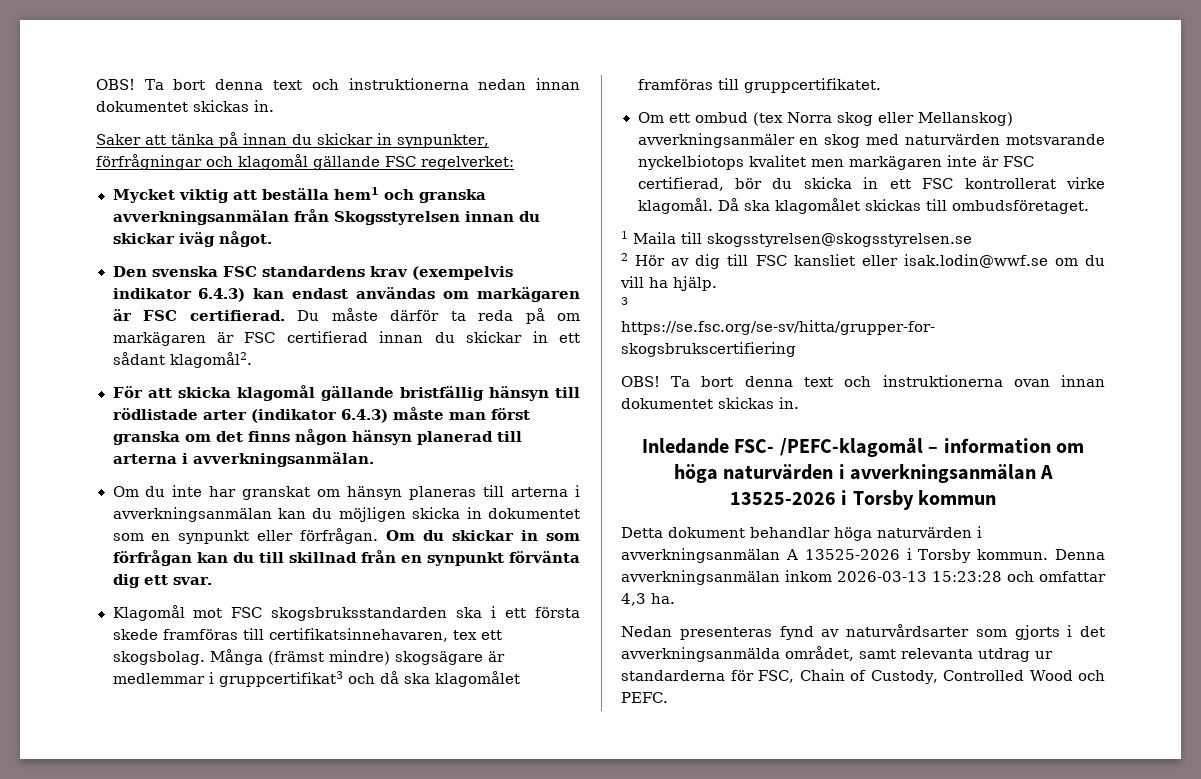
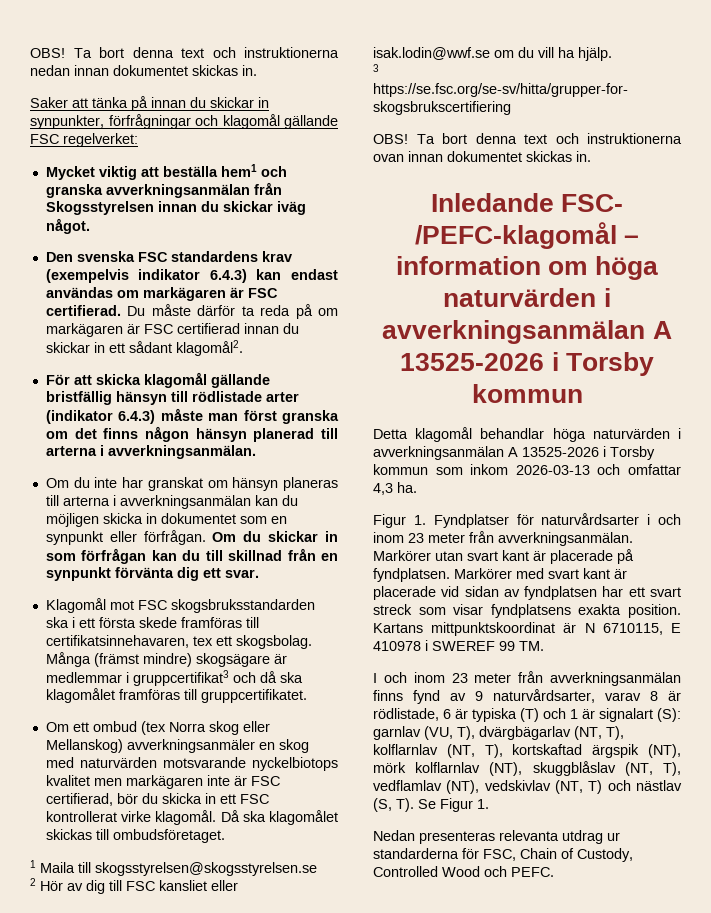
- Detta dokument behandlar höga naturvärden i avverkningsanmälan A 13525-2026 i Torsby kommun. Denna avverkningsanmälan inkom 2026-03-13 15:23:28 och omfattar 4,3 ha.
+ Detta klagomål behandlar höga naturvärden i avverkningsanmälan A 13525-2026 i Torsby kommun som inkom 2026-03-13 och omfattar 4,3 ha.
- Nedan presenteras fynd av naturvårdsarter som gjorts i det avverkningsanmälda området, samt relevanta utdrag ur standarderna för FSC, Chain of Custody, Controlled Wood och PEFC.
+ Figur 1. Fyndplatser för naturvårdsarter i och inom 23 meter från avverkningsanmälan. Markörer utan svart kant är placerade på fyndplatsen. Markörer med svart kant är placerade vid sidan av fyndplatsen har ett svart streck som visar fyndplatsens exakta position. Kartans mittpunktskoordinat är N 6710115, E 410978 i SWEREF 99 TM.
+ I och inom 23 meter från avverkningsanmälan finns fynd av 9 naturvårdsarter, varav 8 är rödlistade, 6 är typiska (T) och 1 är signalart (S): garnlav (VU, T), dvärgbägarlav (NT, T), kolflarnlav (NT, T), kortskaftad ärgspik (NT), mörk kolflarnlav (NT), skuggblåslav (NT, T), vedflamlav (NT), vedskivlav (NT, T) och nästlav (S, T). Se Figur 1.
+ Nedan presenteras relevanta utdrag ur standarderna för FSC, Chain of Custody, Controlled Wood och PEFC.

